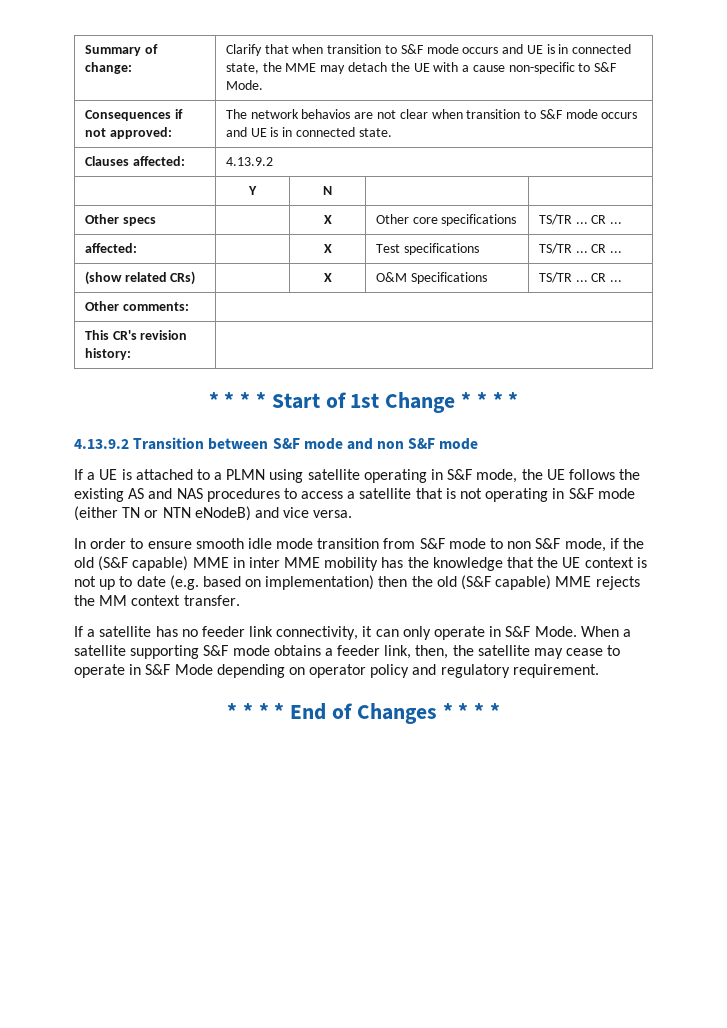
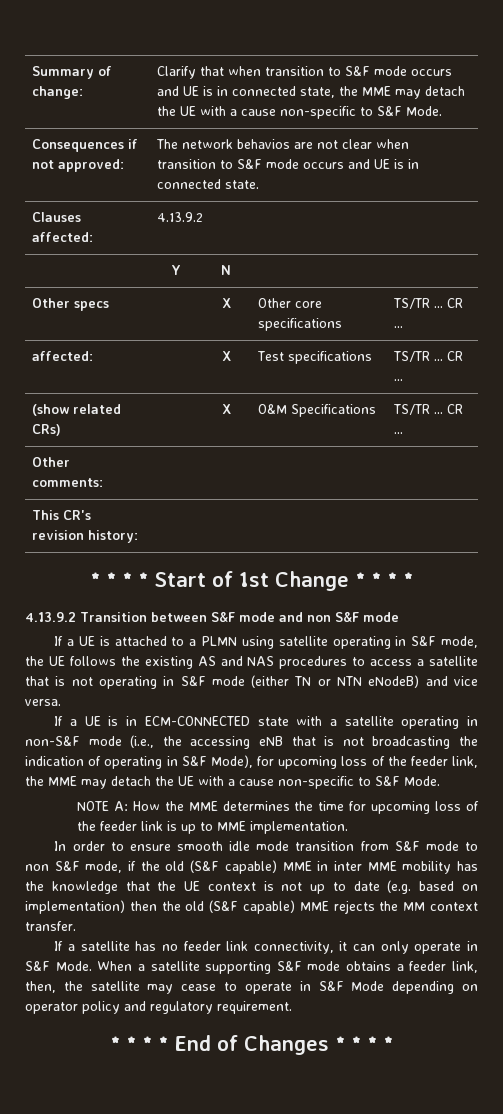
+ If a UE is in ECM-CONNECTED state with a satellite operating in non-S&F mode (i.e., the accessing eNB that is not broadcasting the indication of operating in S&F Mode), for upcoming loss of the feeder link, the MME may detach the UE with a cause non-specific to S&F Mode.
+ NOTE A: How the MME determines the time for upcoming loss of the feeder link is up to MME implementation.

